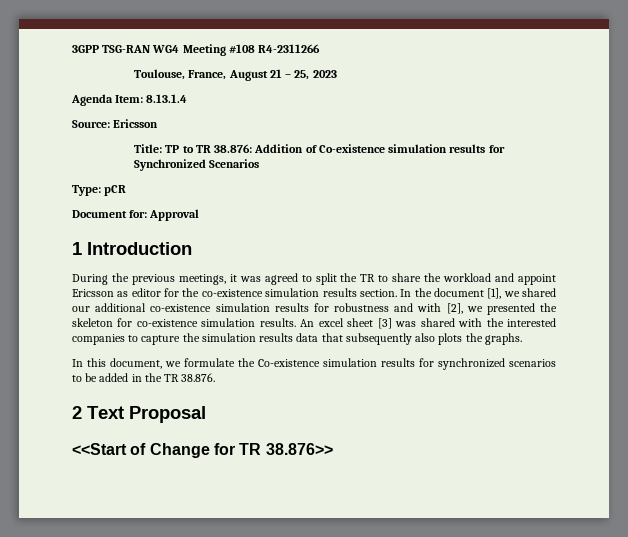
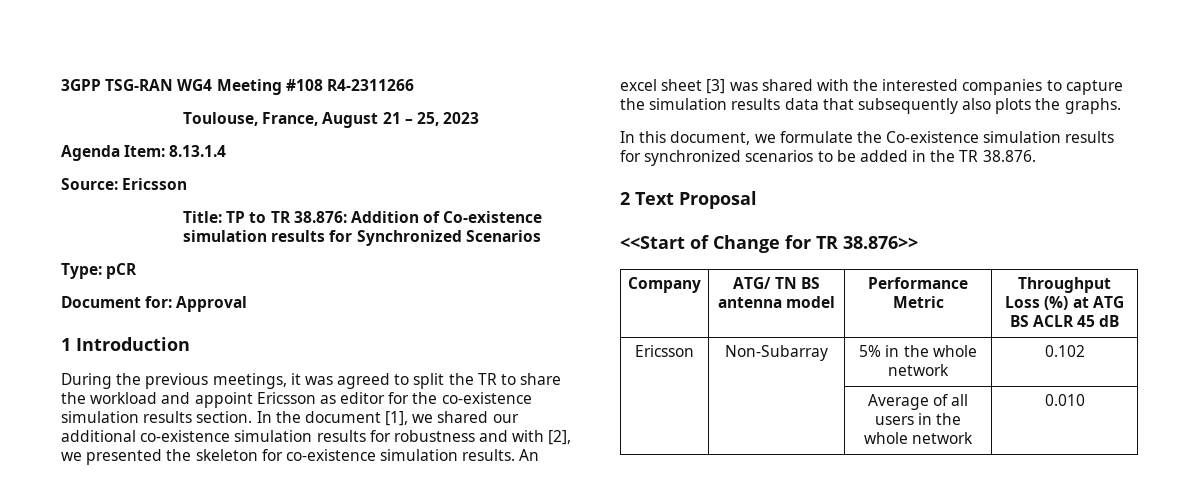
+ Company | ATG/ TN BS antenna model | Performance Metric | Throughput Loss (%) at ATG BS ACLR 45 dB
+ Ericsson | Non-Subarray | 5% in the whole network | 0.102
+ | | Average of all users in the whole network | 0.010

